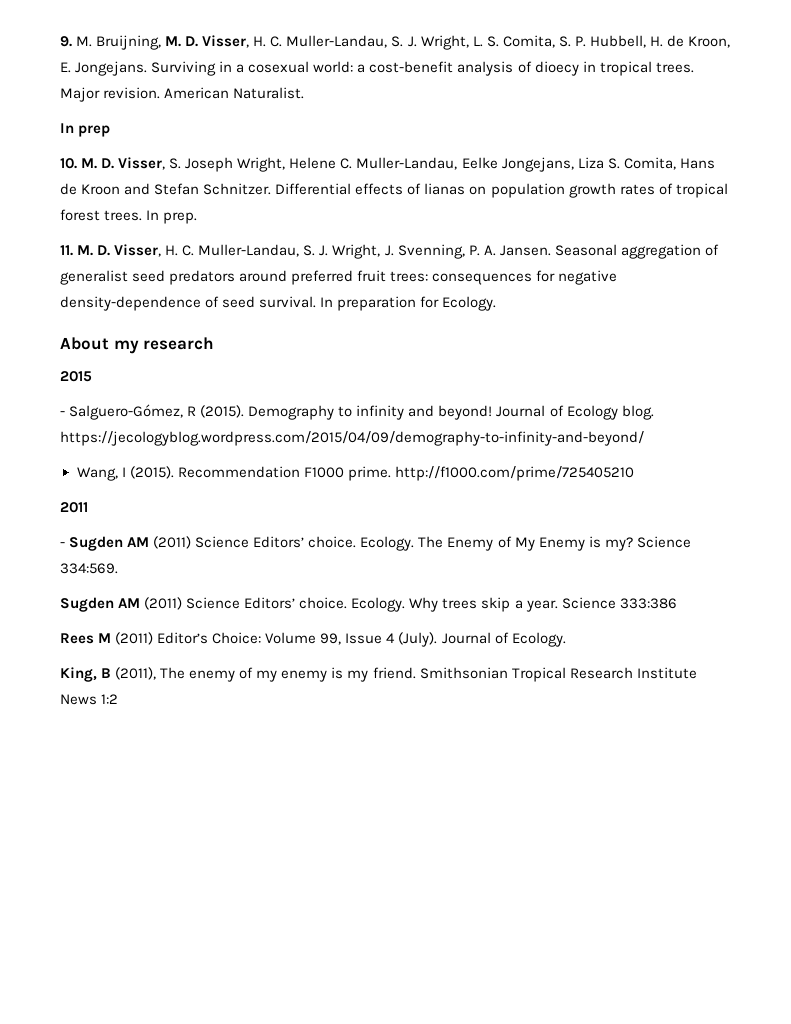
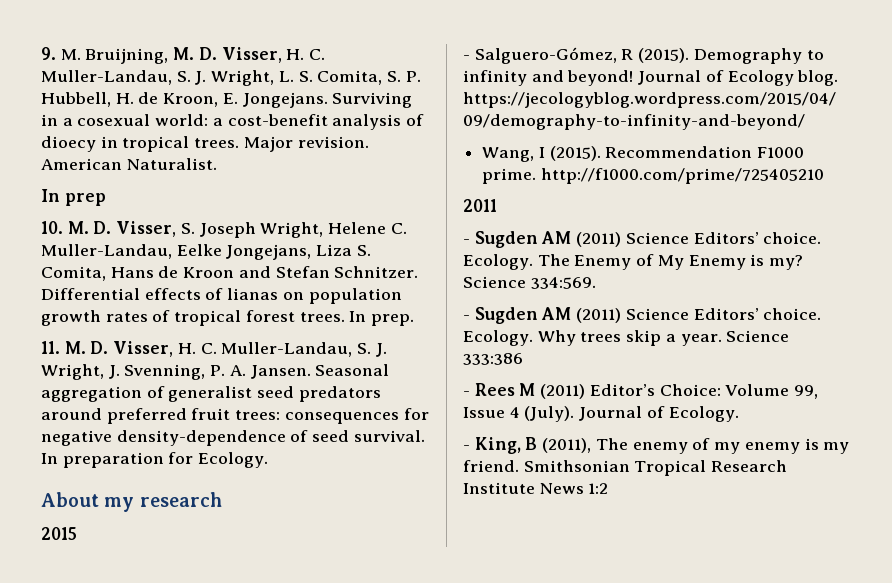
  Science 334:569.
- Sugden AM (2011) Science Editors’ choice.
+ - Sugden AM (2011) Science Editors’ choice.
- Rees M (2011) Editor’s Choice: Volume 99, Issue 4 (July).
+ - Rees M (2011) Editor’s Choice: Volume 99, Issue 4 (July).
- King, B (2011), The enemy of my enemy is my friend.
+ - King, B (2011), The enemy of my enemy is my friend.

